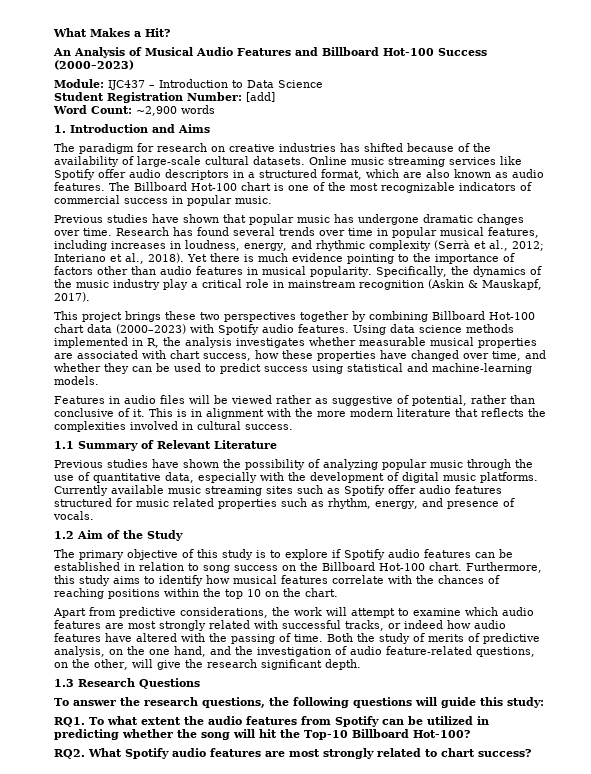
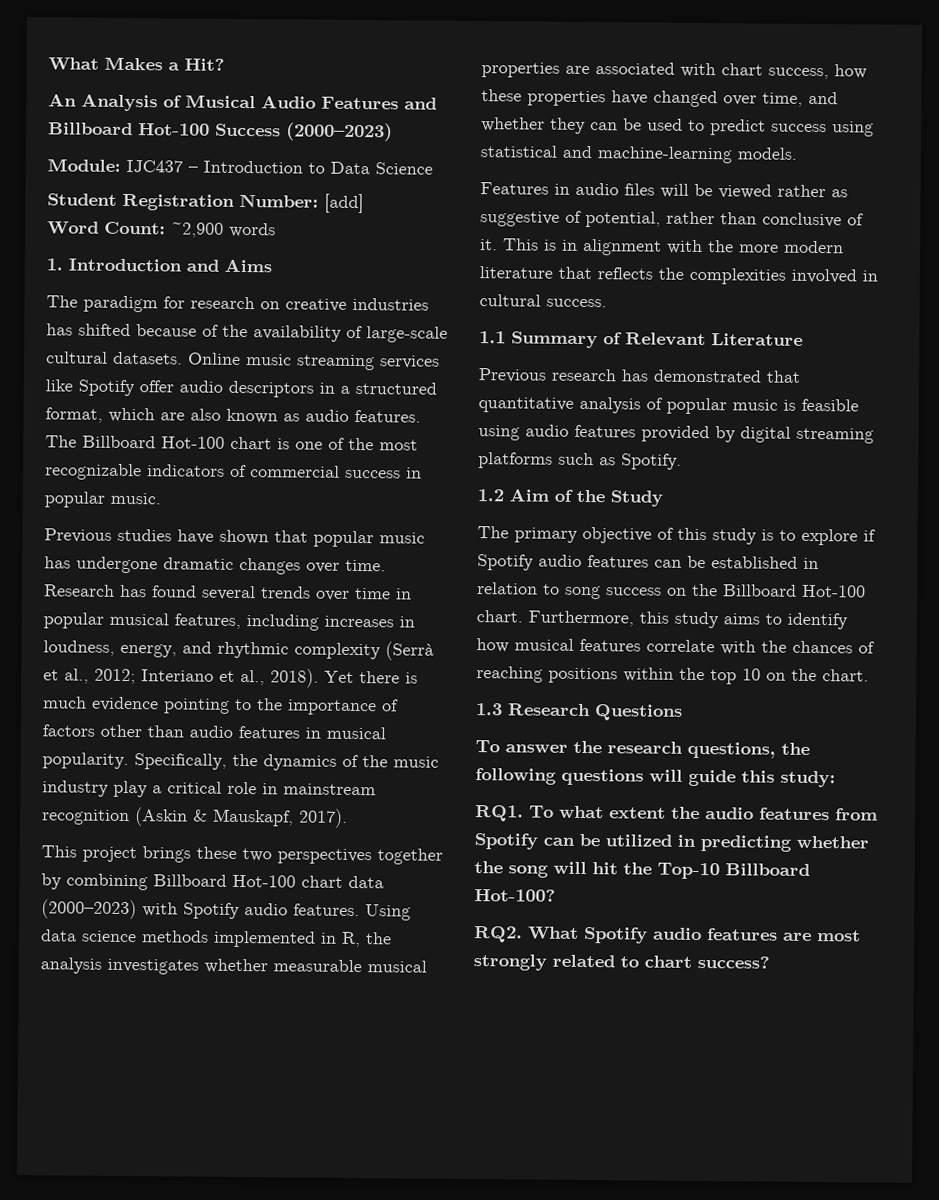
- Previous studies have shown the possibility of analyzing popular music through the use of quantitative data, especially with the development of digital music platforms. Currently available music streaming sites such as Spotify offer audio features structured for music related properties such as rhythm, energy, and presence of vocals.
+ Previous research has demonstrated that quantitative analysis of popular music is feasible using audio features provided by digital streaming platforms such as Spotify.
- Apart from predictive considerations, the work will attempt to examine which audio features are most strongly related with successful tracks, or indeed how audio features have altered with the passing of time. Both the study of merits of predictive analysis, on the one hand, and the investigation of audio feature-related questions, on the other, will give the research significant depth.

